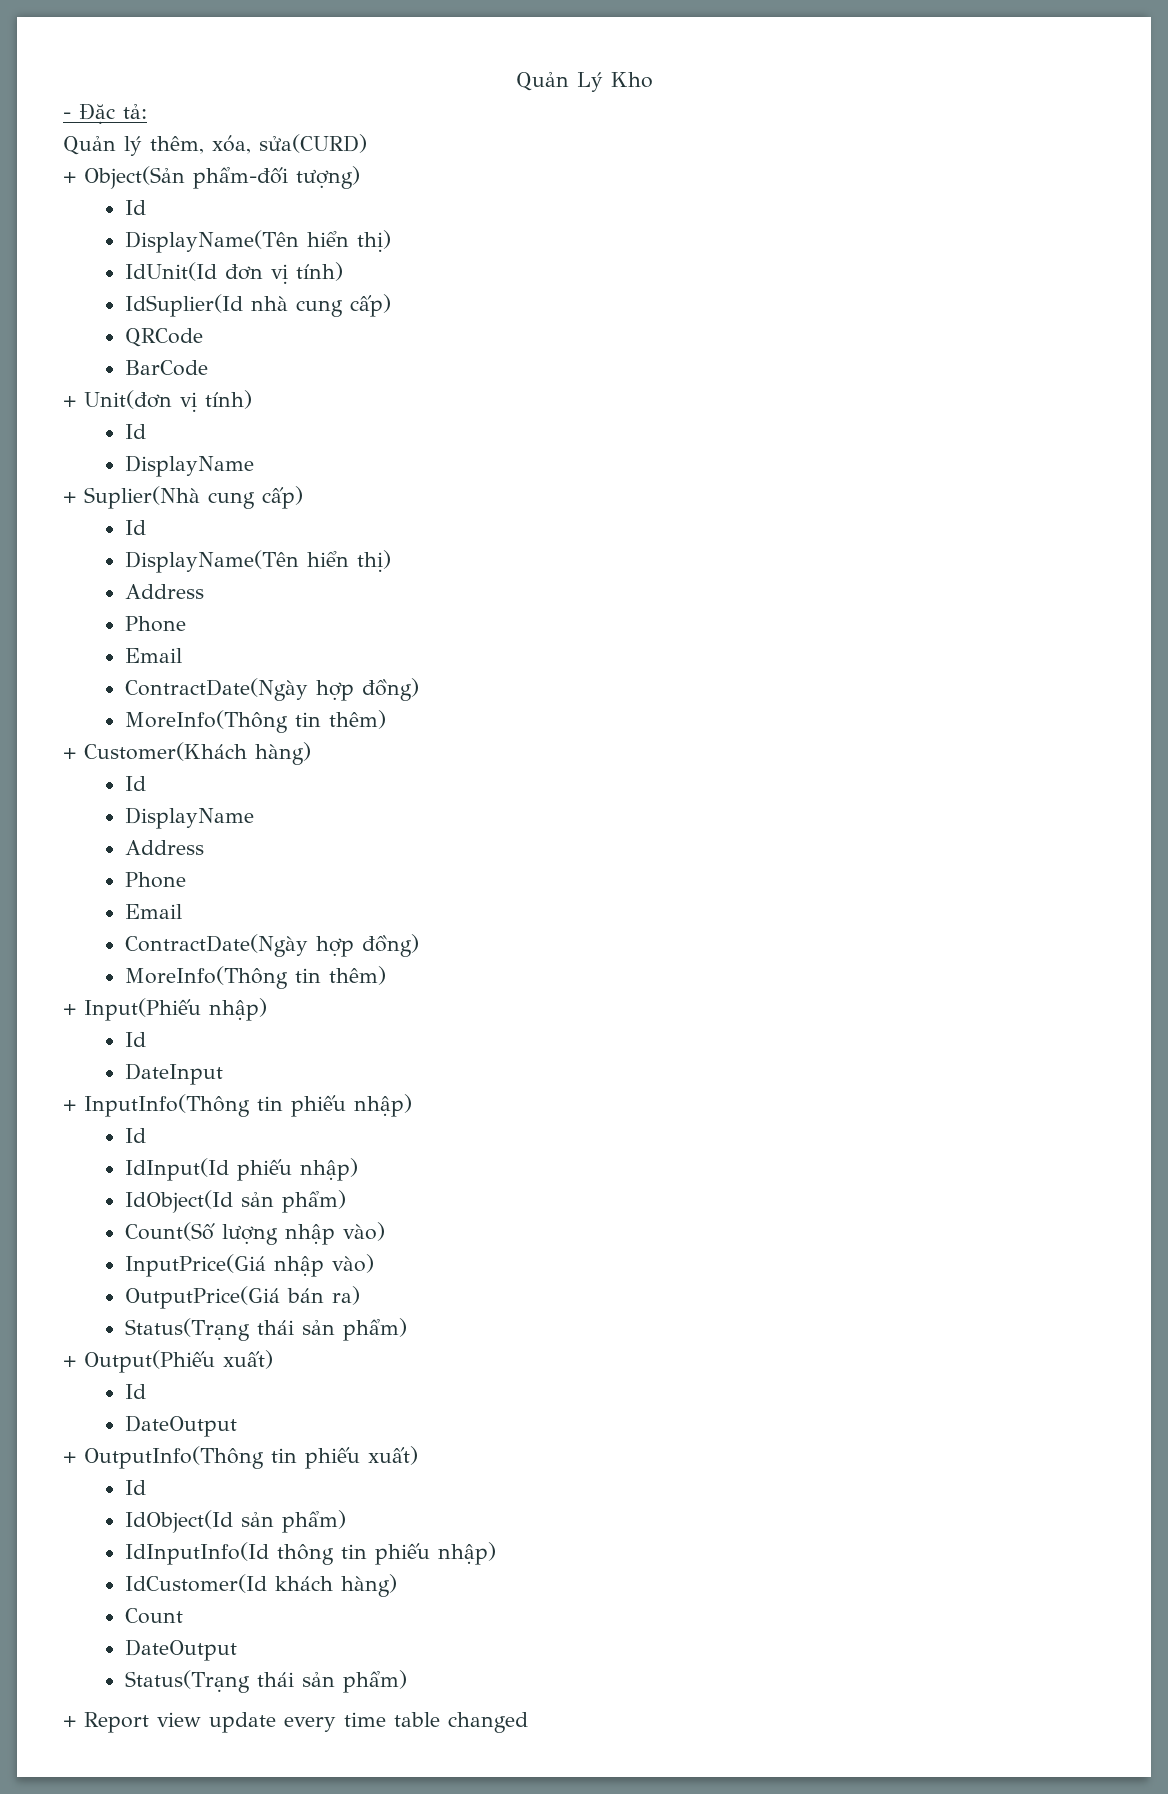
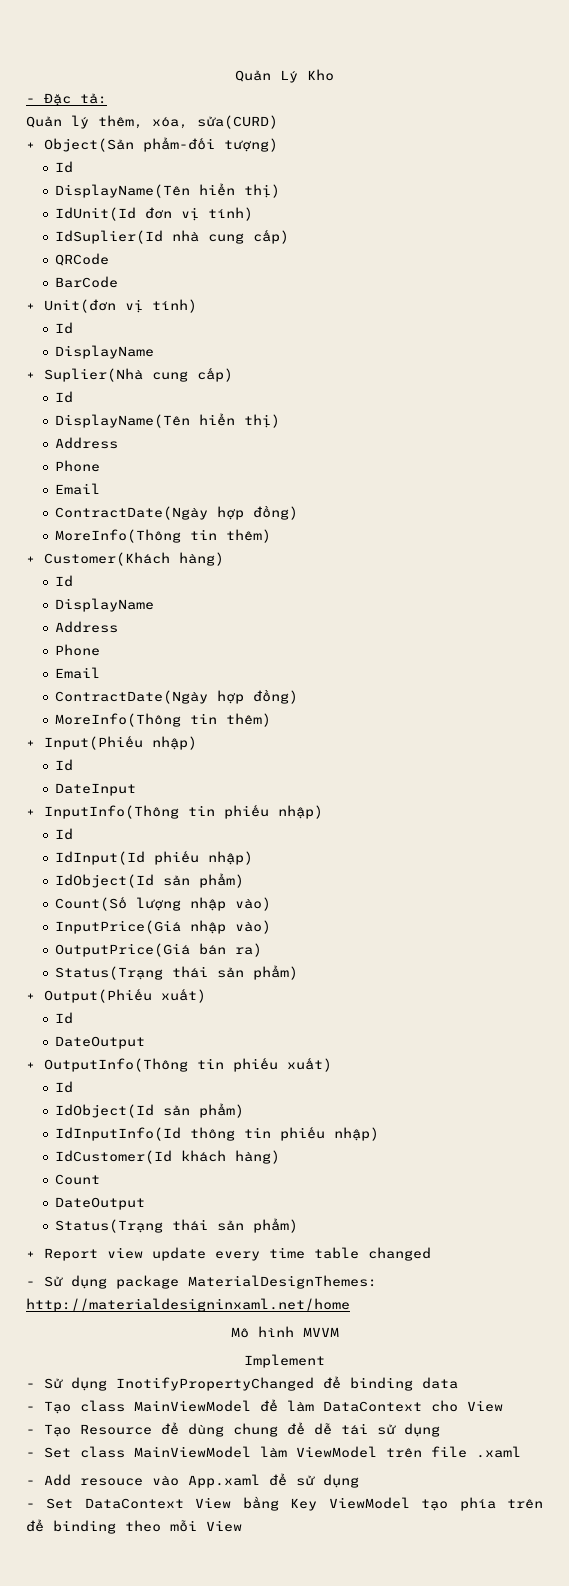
+ - Sử dụng package MaterialDesignThemes: http://materialdesigninxaml.net/home
+ Mô hình MVVM
+ Implement
+ - Sử dụng InotifyPropertyChanged để binding data
+ - Tạo class MainViewModel để làm DataContext cho View
+ - Tạo Resource để dùng chung để dễ tái sử dụng
+ - Set class MainViewModel làm ViewModel trên file .xaml
+ - Add resouce vào App.xaml để sử dụng
+ - Set DataContext View bằng Key ViewModel tạo phía trên để binding theo mỗi View

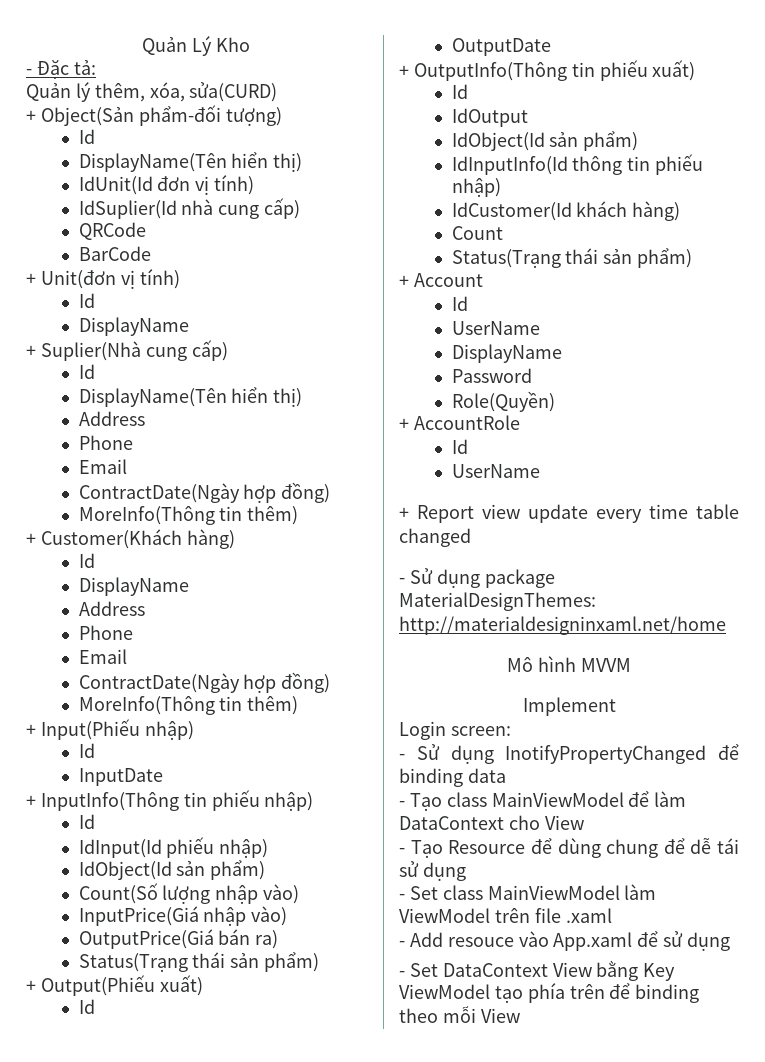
- DateInput
+ InputDate
  + Output(Phiếu xuất)
  Id
- DateOutput
+ OutputDate
+ IdOutput
  Count
- DateOutput
  Status(Trạng thái sản phẩm)
+ + Account
+ Id
+ UserName
+ DisplayName
+ Password
+ Role(Quyền)
+ + AccountRole
+ Id
+ UserName
+ Login screen:

